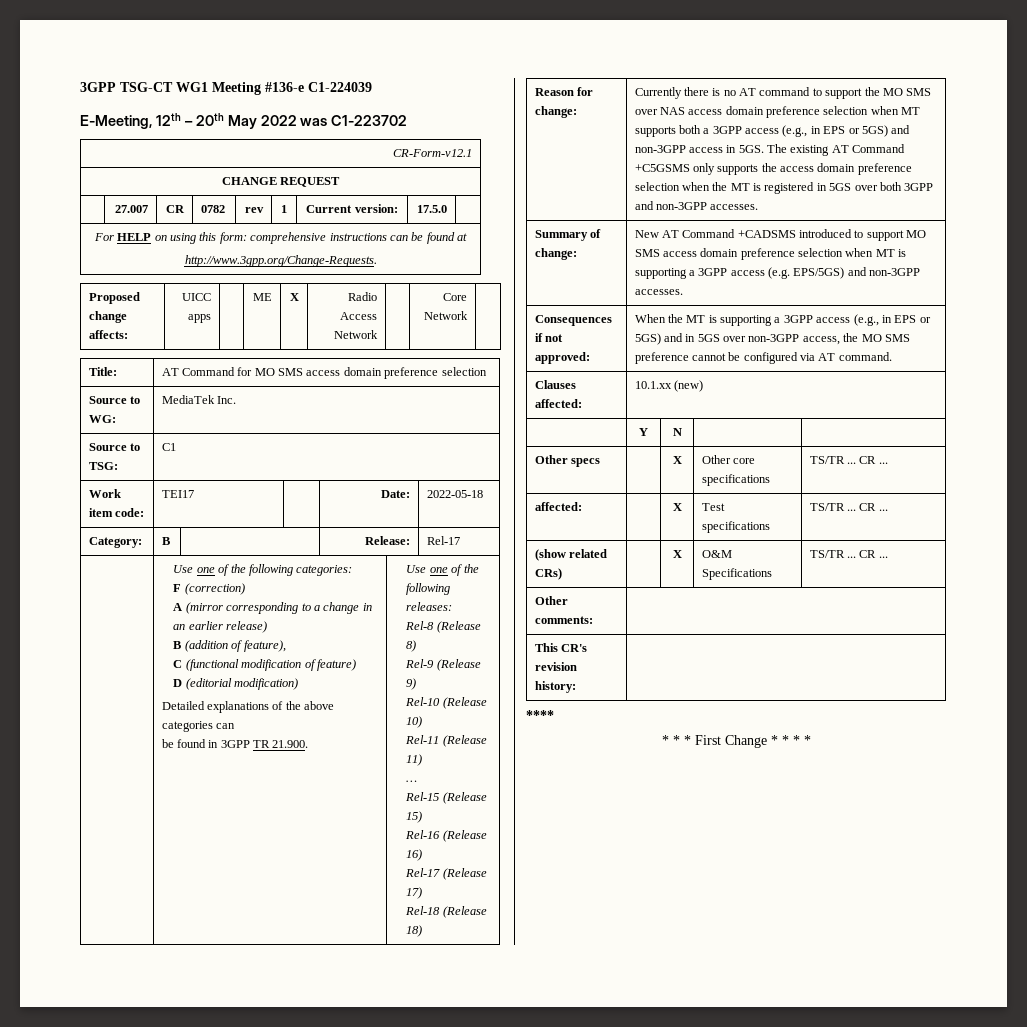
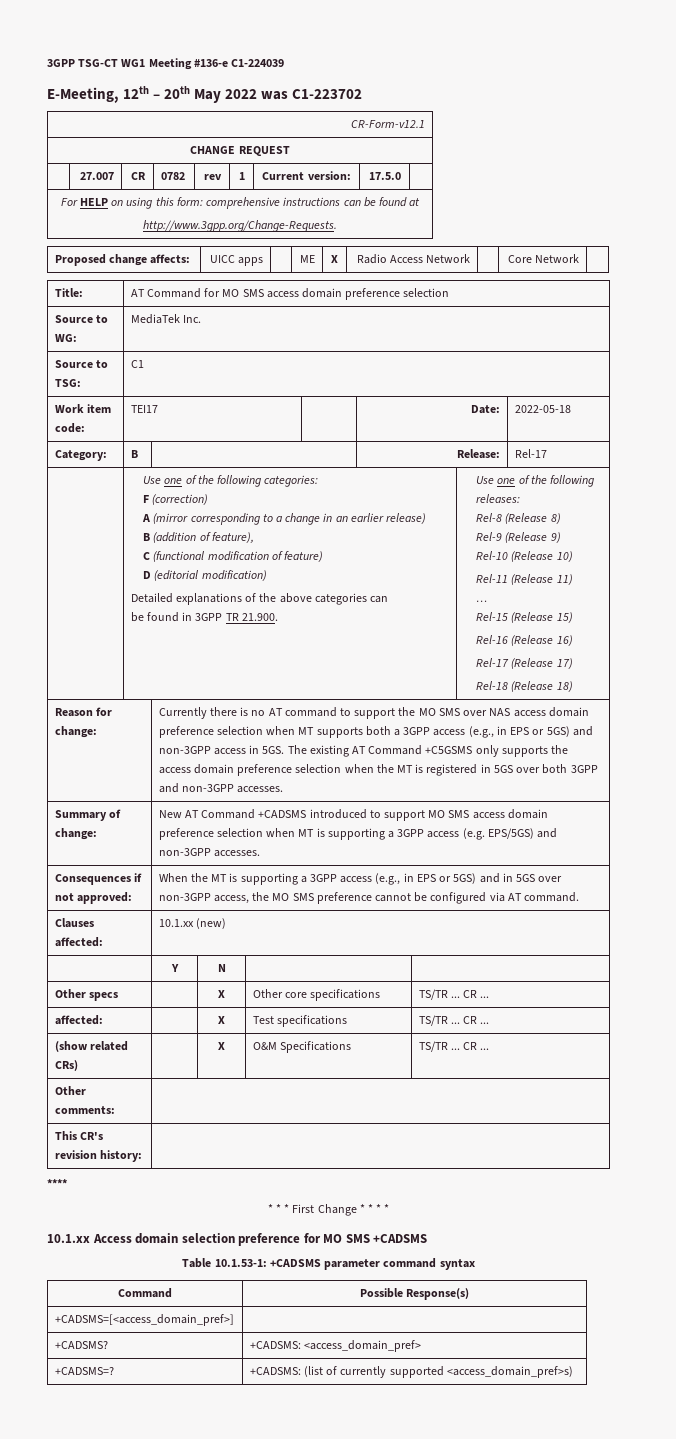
+ 10.1.xx Access domain selection preference for MO SMS +CADSMS
+ Table 10.1.53-1: +CADSMS parameter command syntax
+ Command | Possible Response(s)
+ +CADSMS=[<access_domain_pref>] |
+ +CADSMS? | +CADSMS: <access_domain_pref>
+ +CADSMS=? | +CADSMS: (list of currently supported <access_domain_pref>s)

